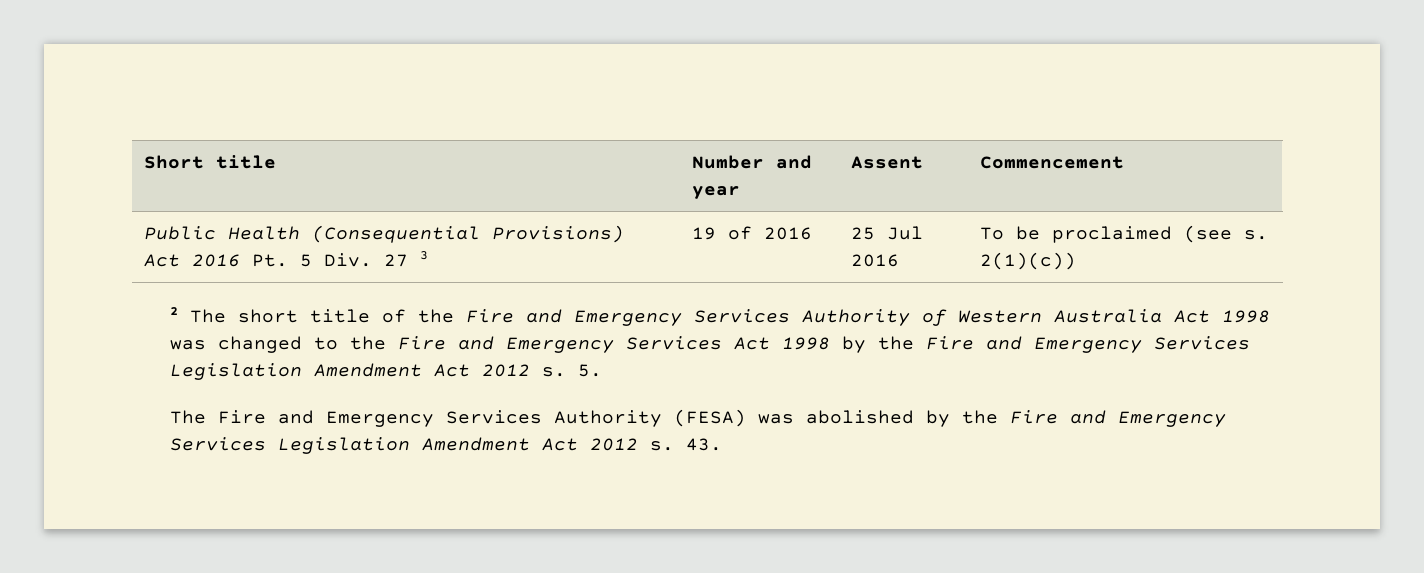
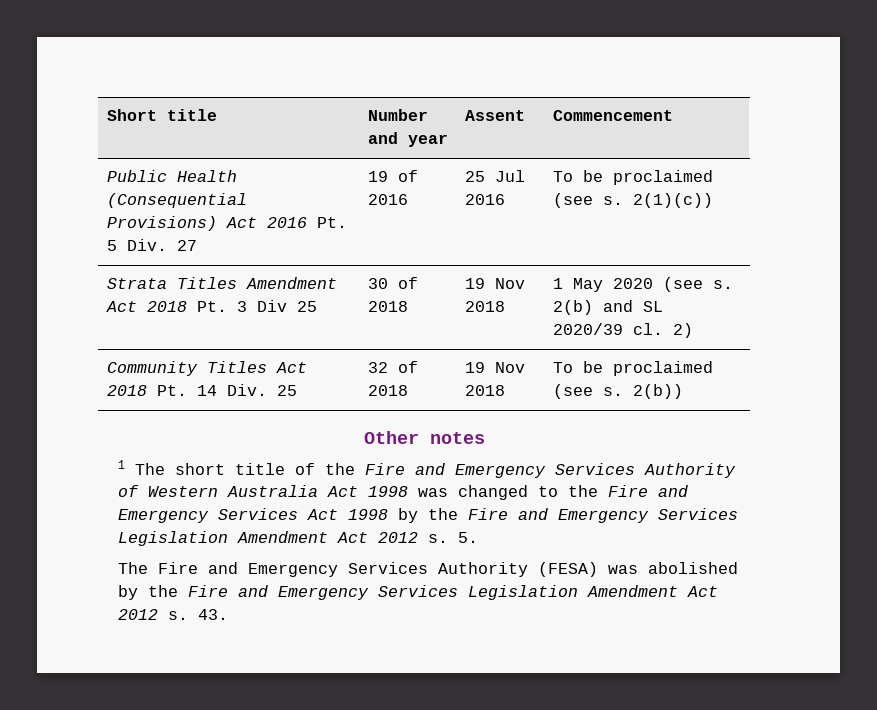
- Public Health (Consequential Provisions) Act 2016 Pt. 5 Div. 27 3 | 19 of 2016 | 25 Jul 2016 | To be proclaimed (see s. 2(1)(c))
+ Public Health (Consequential Provisions) Act 2016 Pt. 5 Div. 27 | 19 of 2016 | 25 Jul 2016 | To be proclaimed (see s. 2(1)(c))
- 2 The short title of the Fire and Emergency Services Authority of Western Australia Act 1998 was changed to the Fire and Emergency Services Act 1998 by the Fire and Emergency Services Legislation Amendment Act 2012 s.
+ Strata Titles Amendment Act 2018 Pt. 3 Div 25 | 30 of 2018 | 19 Nov 2018 | 1 May 2020 (see s. 2(b) and SL 2020/39 cl. 2)
+ Community Titles Act 2018 Pt. 14 Div. 25 | 32 of 2018 | 19 Nov 2018 | To be proclaimed (see s. 2(b))
+ Other notes
+ 1 The short title of the Fire and Emergency Services Authority of Western Australia Act 1998 was changed to the Fire and Emergency Services Act 1998 by the Fire and Emergency Services Legislation Amendment Act 2012 s.

